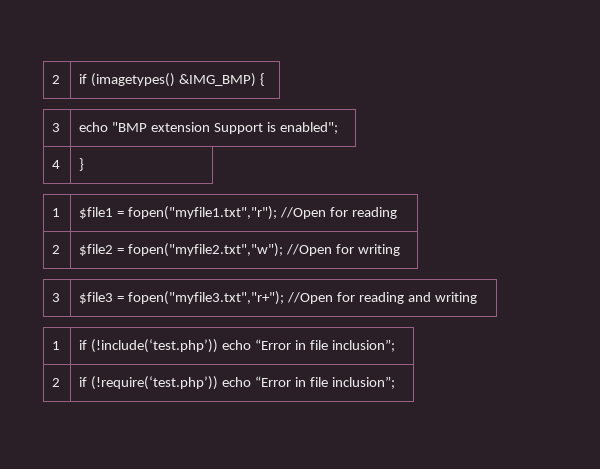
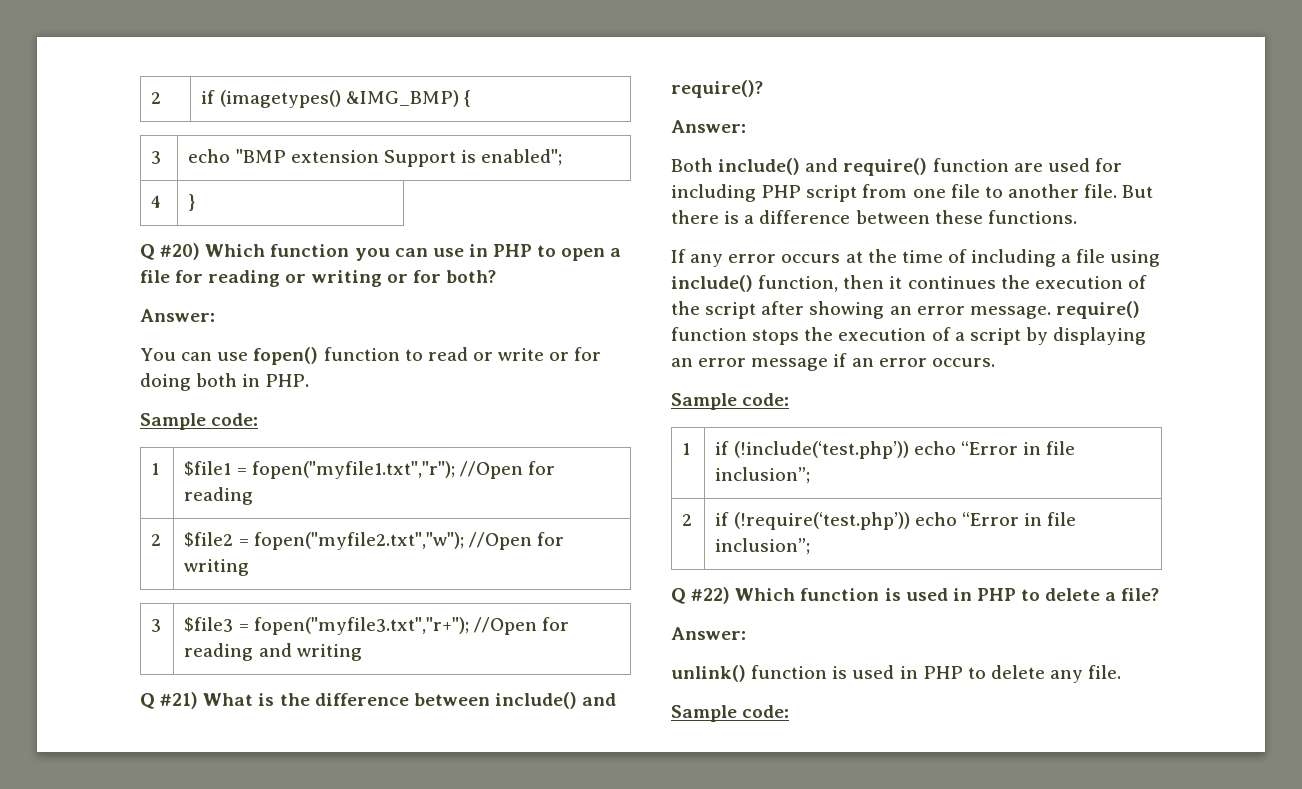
+ Q #20) Which function you can use in PHP to open a file for reading or writing or for both?
+ Answer:
+ You can use fopen() function to read or write or for doing both in PHP.
+ Sample code:
+ Q #21) What is the difference between include() and require()?
+ Answer:
+ Both include() and require() function are used for including PHP script from one file to another file. But there is a difference between these functions.
+ If any error occurs at the time of including a file using include() function, then it continues the execution of the script after showing an error message. require() function stops the execution of a script by displaying an error message if an error occurs.
+ Sample code:
+ Q #22) Which function is used in PHP to delete a file?
+ Answer:
+ unlink() function is used in PHP to delete any file.
+ Sample code:

